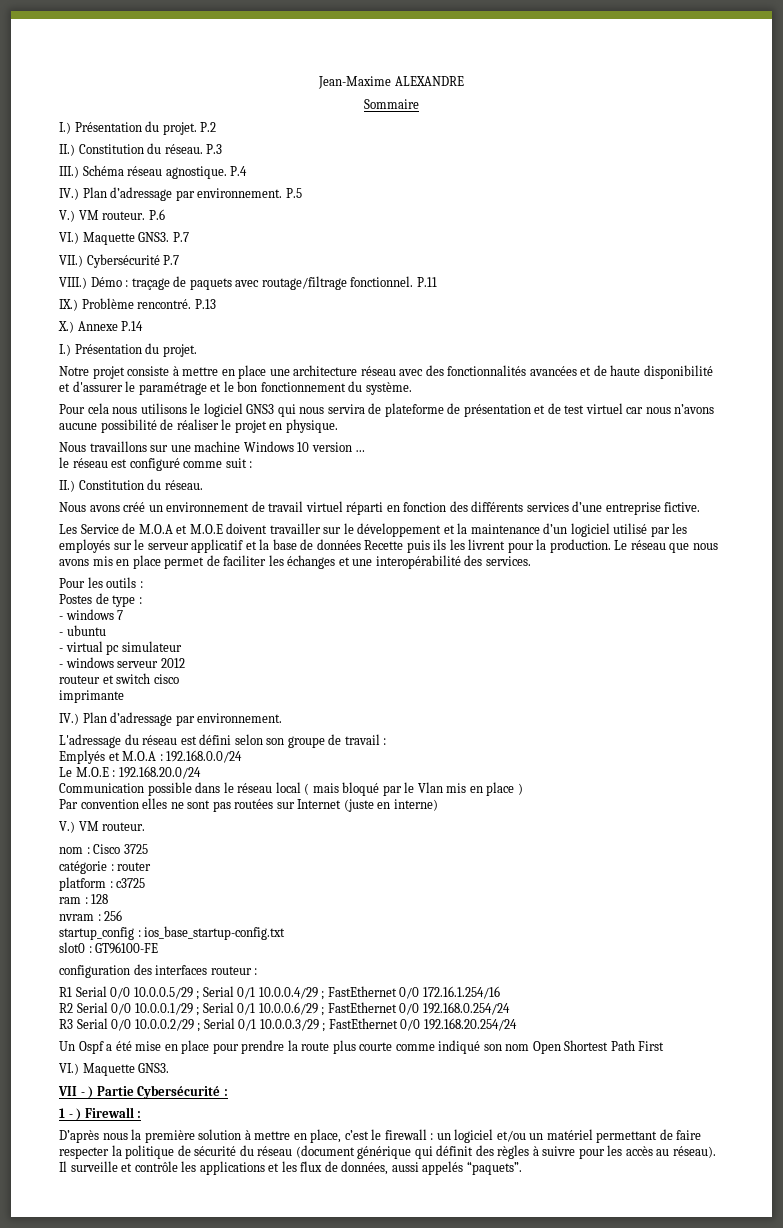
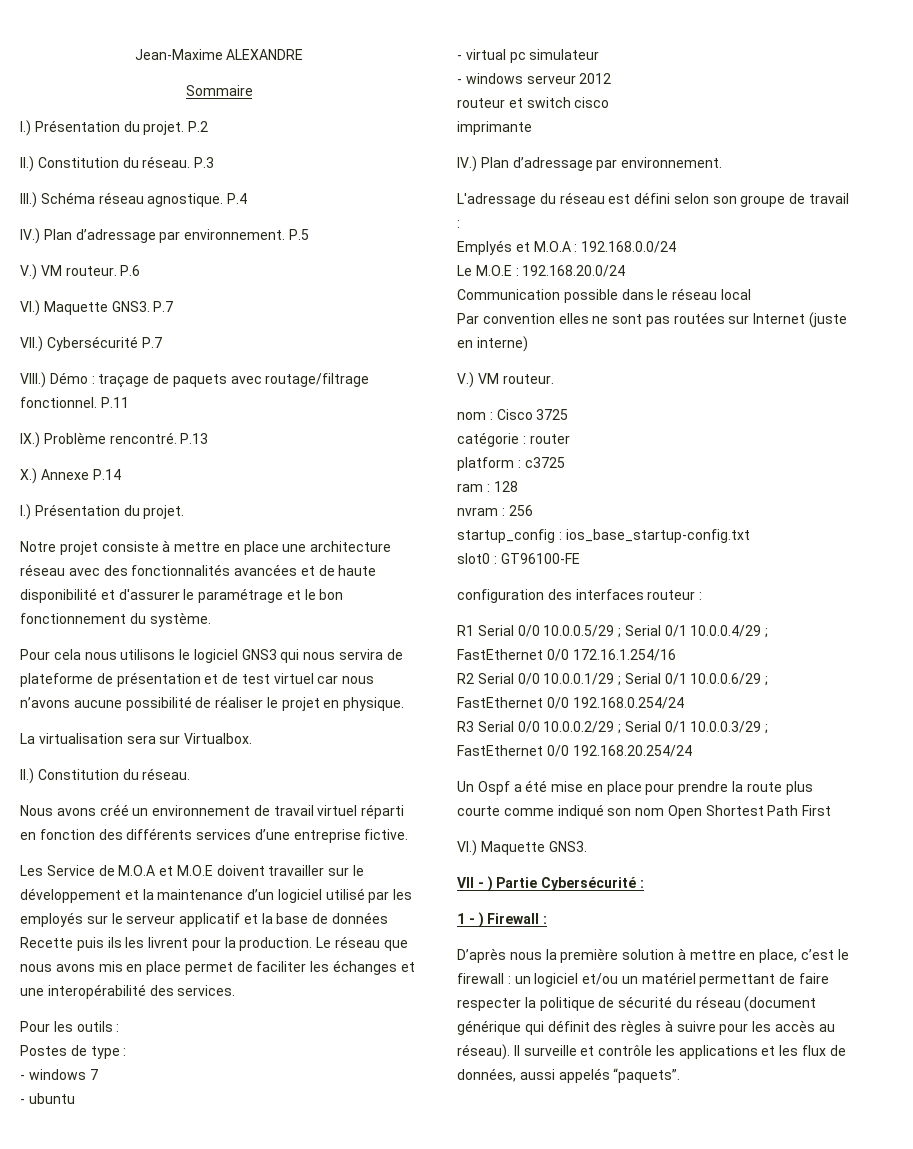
- Nous travaillons sur une machine Windows 10 version …
- le réseau est configuré comme suit :
+ La virtualisation sera sur Virtualbox.
- Communication possible dans le réseau local ( mais bloqué par le Vlan mis en place )
+ Communication possible dans le réseau local

